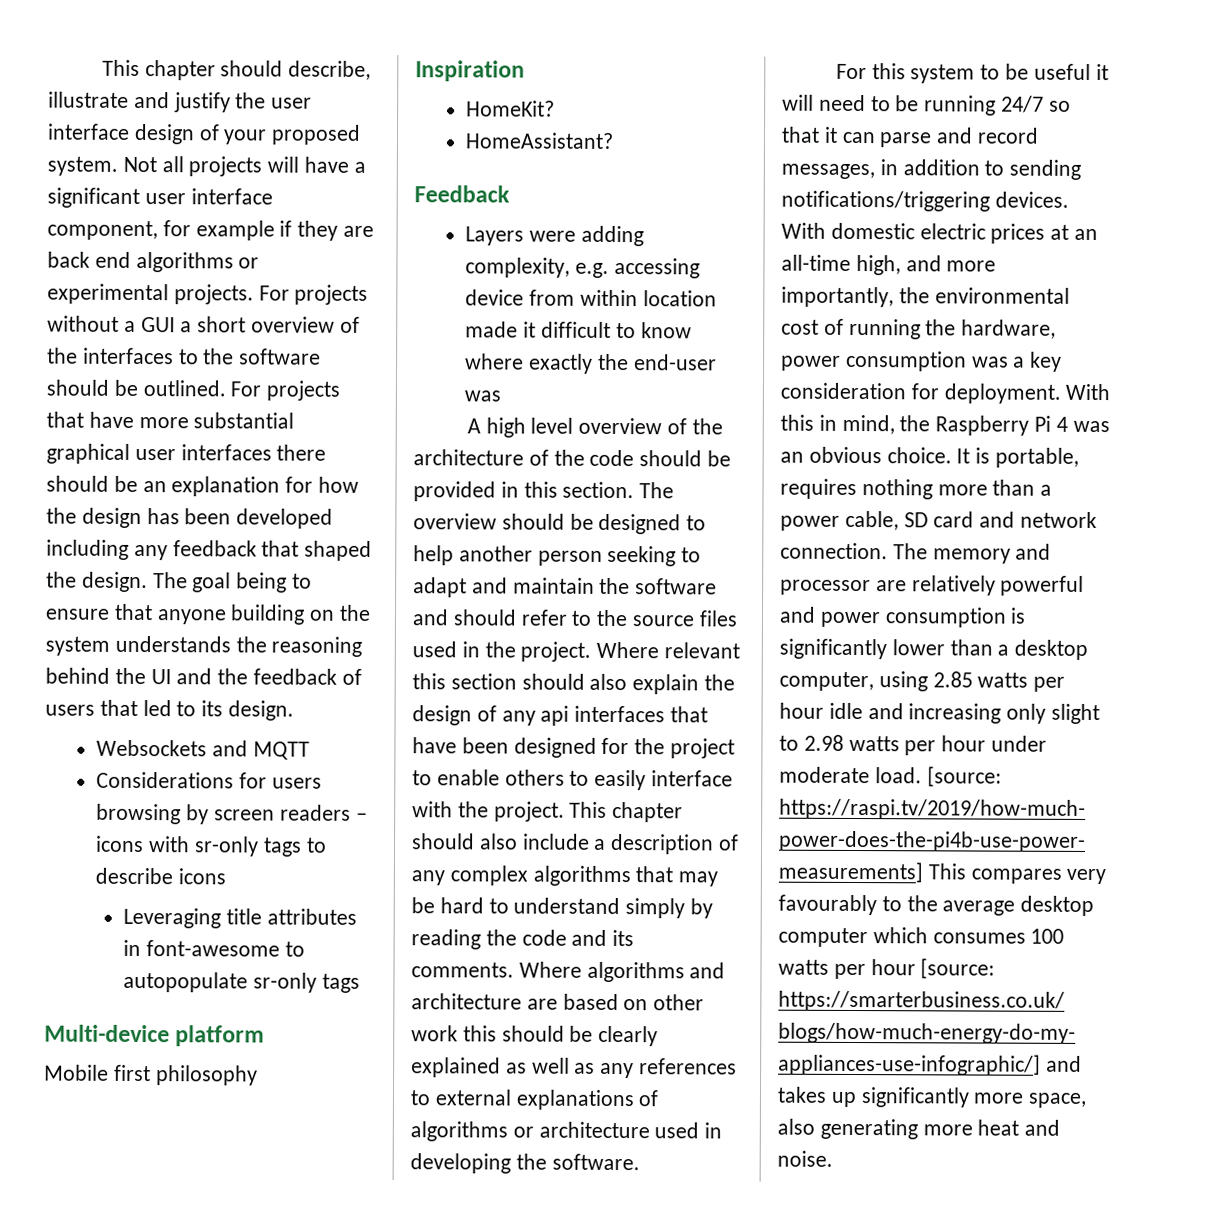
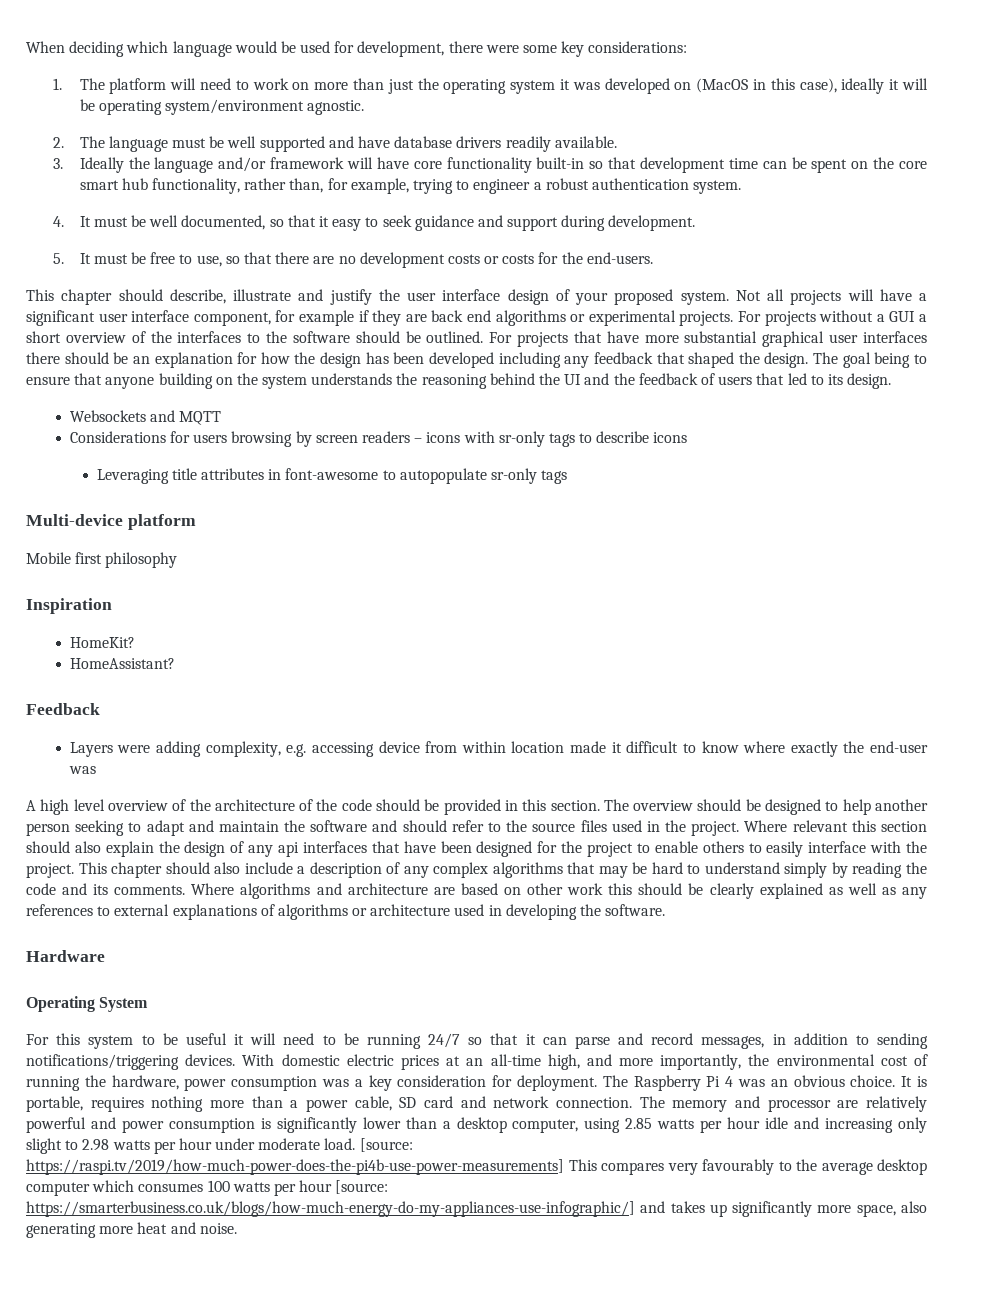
+ When deciding which language would be used for development, there were some key considerations:
+ 1. The platform will need to work on more than just the operating system it was developed on (MacOS in this case), ideally it will be operating system/environment agnostic.
+ 2. The language must be well supported and have database drivers readily available.
+ 3. Ideally the language and/or framework will have core functionality built-in so that development time can be spent on the core smart hub functionality, rather than, for example, trying to engineer a robust authentication system.
+ 4. It must be well documented, so that it easy to seek guidance and support during development.
+ 5. It must be free to use, so that there are no development costs or costs for the end-users.
+ Hardware
+ Operating System
- With this in mind, the Raspberry Pi 4 was an obvious choice.
+ The Raspberry Pi 4 was an obvious choice.

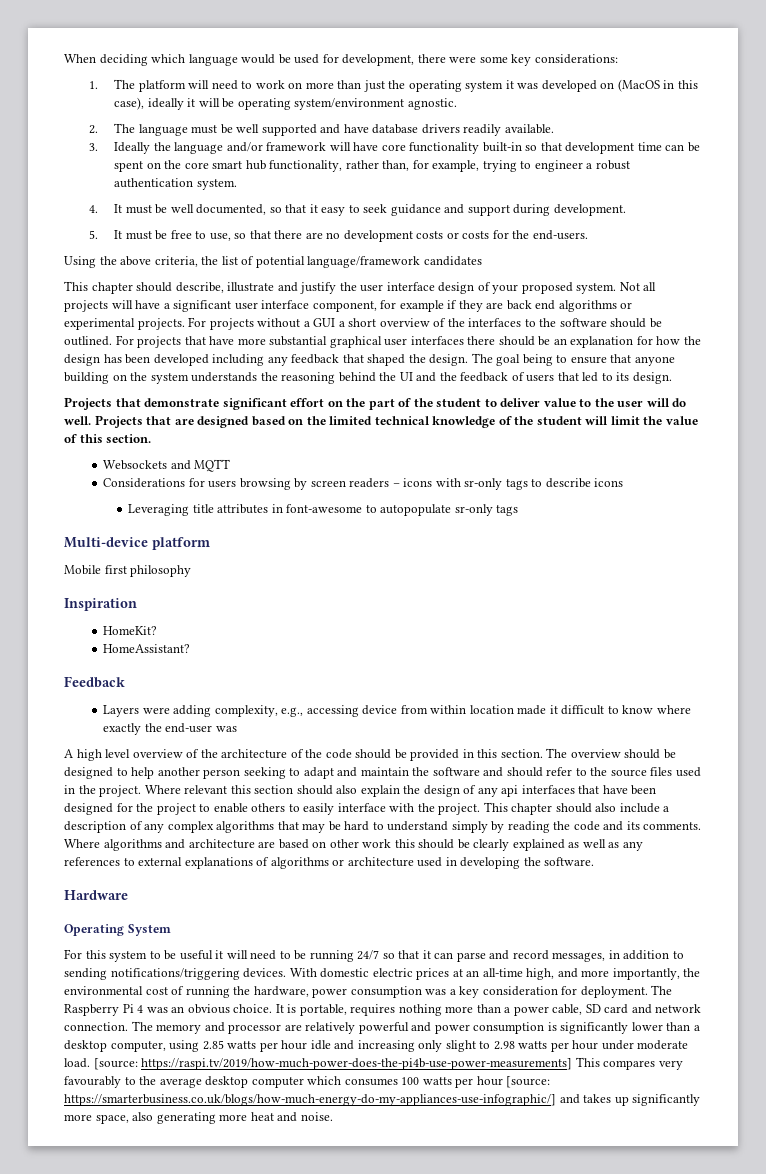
+ Using the above criteria, the list of potential language/framework candidates
+ Projects that demonstrate significant effort on the part of the student to deliver value to the user will do well. Projects that are designed based on the limited technical knowledge of the student will limit the value of this section.
- Layers were adding complexity, e.g. accessing device from within location made it difficult to know where exactly the end-user was
+ Layers were adding complexity, e.g., accessing device from within location made it difficult to know where exactly the end-user was

